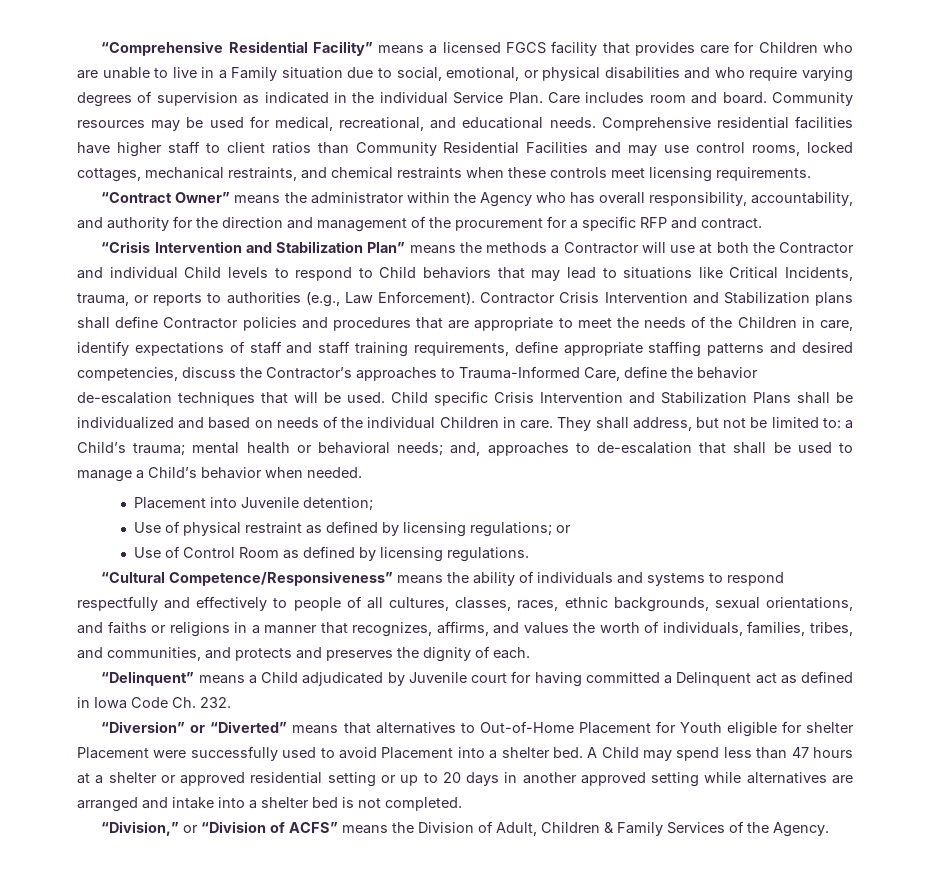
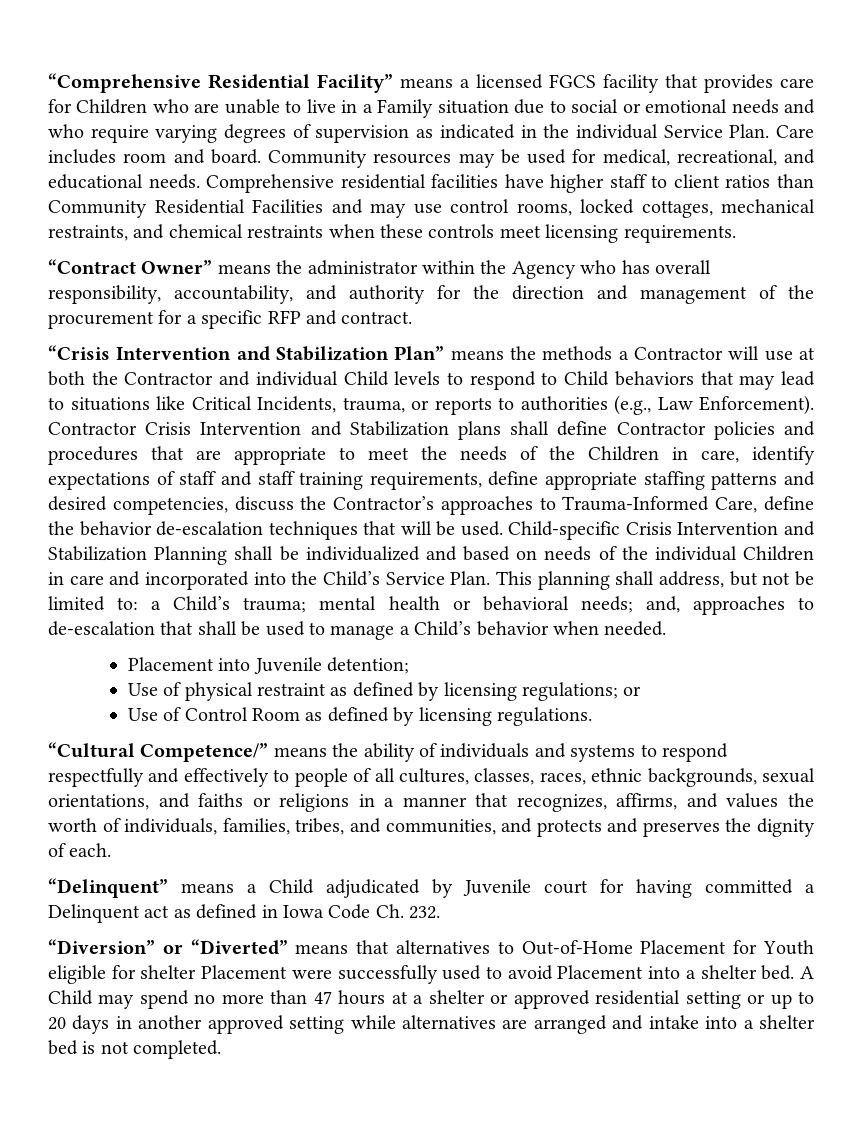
- “Comprehensive Residential Facility” means a licensed FGCS facility that provides care for Children who are unable to live in a Family situation due to social, emotional, or physical disabilities and who require varying degrees of supervision as indicated in the individual Service Plan.
+ “Comprehensive Residential Facility” means a licensed FGCS facility that provides care for Children who are unable to live in a Family situation due to social or emotional needs and who require varying degrees of supervision as indicated in the individual Service Plan.
- Child specific Crisis Intervention and Stabilization Plans shall be individualized and based on needs of the individual Children in care. They shall address, but not be limited to: a Child’s trauma; mental health or behavioral needs; and, approaches to de-escalation that shall be used to manage a Child’s behavior when needed.
+ Child-specific Crisis Intervention and Stabilization Planning shall be individualized and based on needs of the individual Children in care and incorporated into the Child’s Service Plan. This planning shall address, but not be limited to: a Child’s trauma; mental health or behavioral needs; and, approaches to de-escalation that shall be used to manage a Child’s behavior when needed.
- “Cultural Competence/Responsiveness” means the ability of individuals and systems to respond respectfully and effectively to people of all cultures, classes, races, ethnic backgrounds, sexual orientations, and faiths or religions in a manner that recognizes, affirms, and values the worth of individuals, families, tribes, and communities, and protects and preserves the dignity of each.
+ “Cultural Competence/” means the ability of individuals and systems to respond respectfully and effectively to people of all cultures, classes, races, ethnic backgrounds, sexual orientations, and faiths or religions in a manner that recognizes, affirms, and values the worth of individuals, families, tribes, and communities, and protects and preserves the dignity of each.
- A Child may spend less than 47 hours at a shelter or approved residential setting or up to 20 days in another approved setting while alternatives are arranged and intake into a shelter bed is not completed.
+ A Child may spend no more than 47 hours at a shelter or approved residential setting or up to 20 days in another approved setting while alternatives are arranged and intake into a shelter bed is not completed.
- “Division,” or “Division of ACFS” means the Division of Adult, Children & Family Services of the Agency.

